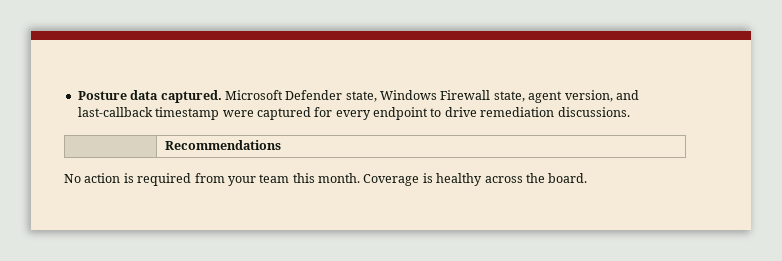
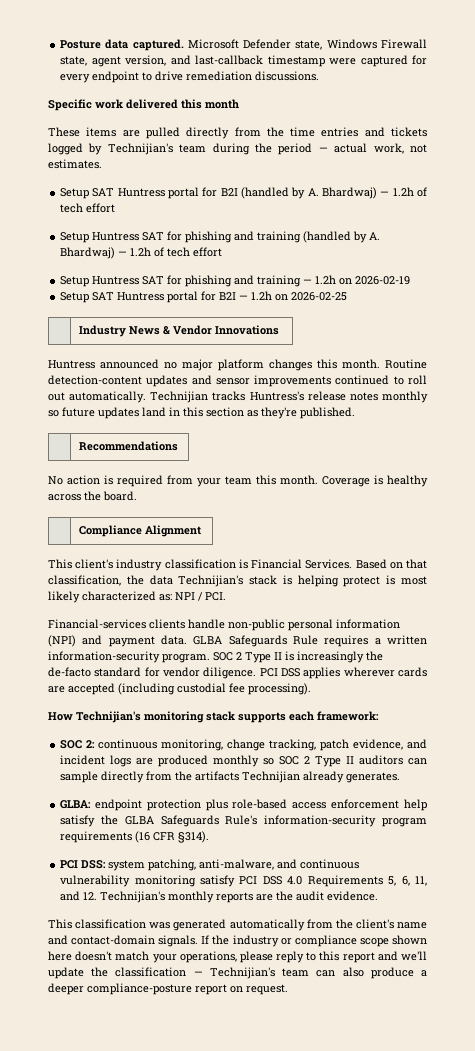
+ Specific work delivered this month
+ These items are pulled directly from the time entries and tickets logged by Technijian's team during the period — actual work, not estimates.
+ Setup SAT Huntress portal for B2I (handled by A. Bhardwaj) — 1.2h of tech effort
+ Setup Huntress SAT for phishing and training (handled by A. Bhardwaj) — 1.2h of tech effort
+ Setup Huntress SAT for phishing and training — 1.2h on 2026-02-19
+ Setup SAT Huntress portal for B2I — 1.2h on 2026-02-25
+ | Industry News & Vendor Innovations
+ Huntress announced no major platform changes this month. Routine detection-content updates and sensor improvements continued to roll out automatically. Technijian tracks Huntress's release notes monthly so future updates land in this section as they're published.
+ | Compliance Alignment
+ This client's industry classification is Financial Services. Based on that classification, the data Technijian's stack is helping protect is most likely characterized as: NPI / PCI.
+ Financial-services clients handle non-public personal information (NPI) and payment data. GLBA Safeguards Rule requires a written information-security program. SOC 2 Type II is increasingly the de-facto standard for vendor diligence. PCI DSS applies wherever cards are accepted (including custodial fee processing).
+ How Technijian's monitoring stack supports each framework:
+ SOC 2: continuous monitoring, change tracking, patch evidence, and incident logs are produced monthly so SOC 2 Type II auditors can sample directly from the artifacts Technijian already generates.
+ GLBA: endpoint protection plus role-based access enforcement help satisfy the GLBA Safeguards Rule's information-security program requirements (16 CFR §314).
+ PCI DSS: system patching, anti-malware, and continuous vulnerability monitoring satisfy PCI DSS 4.0 Requirements 5, 6, 11, and 12. Technijian's monthly reports are the audit evidence.
+ This classification was generated automatically from the client's name and contact-domain signals. If the industry or compliance scope shown here doesn't match your operations, please reply to this report and we'll update the classification — Technijian's team can also produce a deeper compliance-posture report on request.

